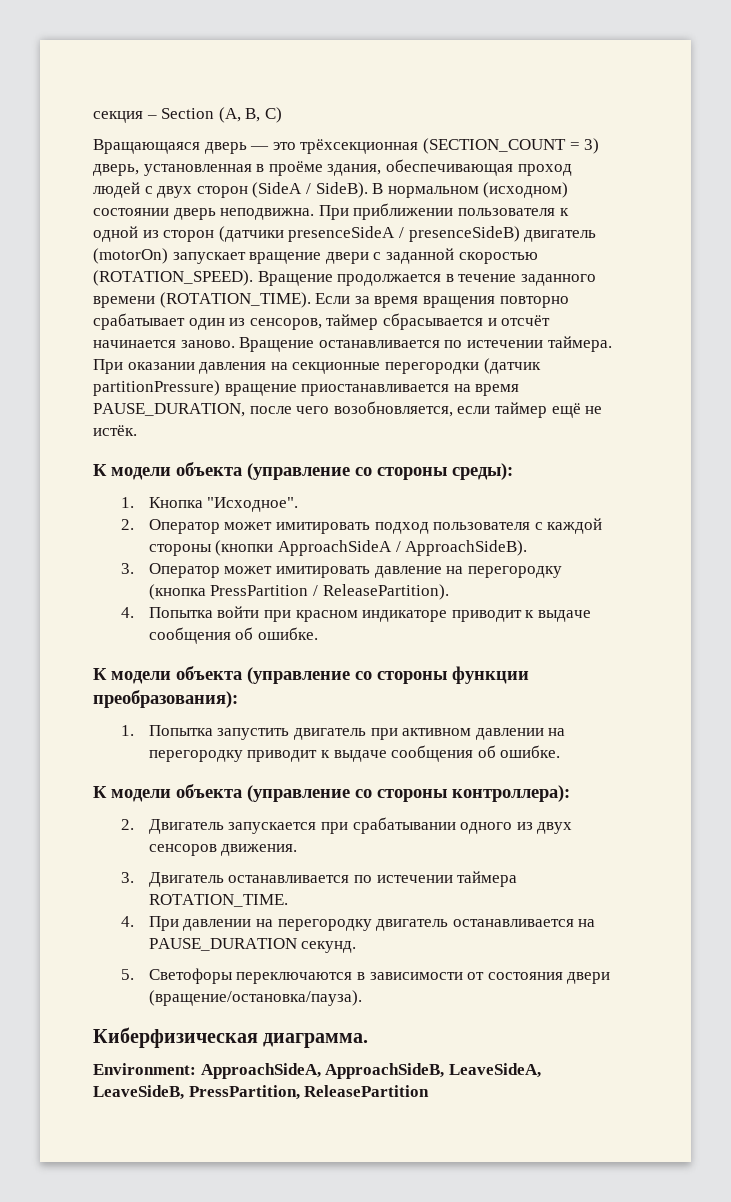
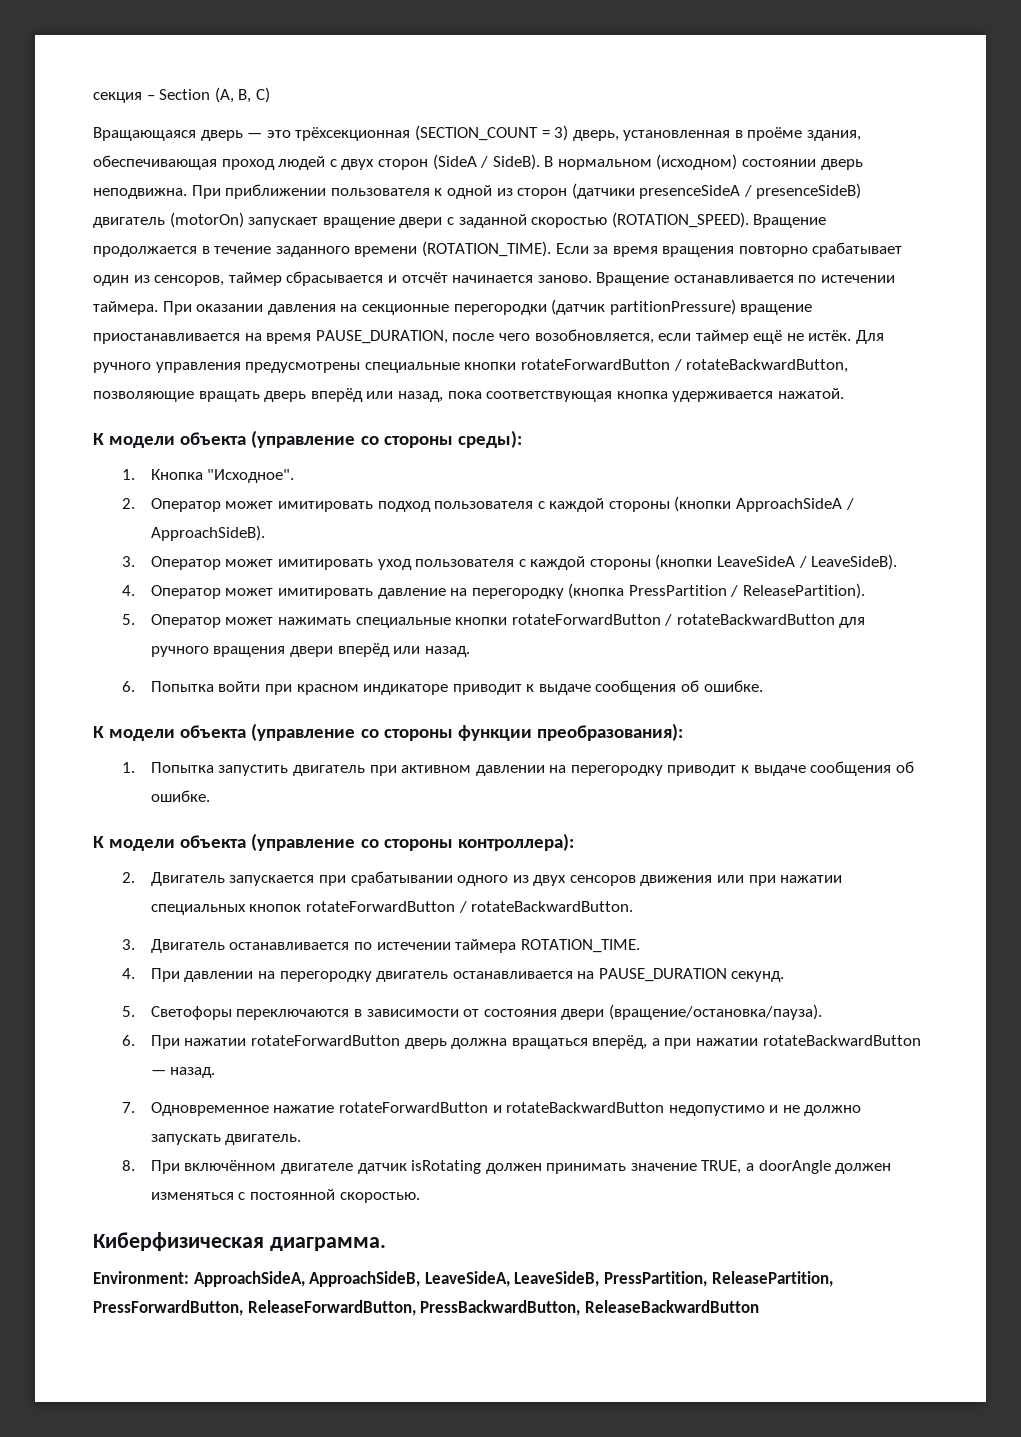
+ Для ручного управления предусмотрены специальные кнопки rotateForwardButton / rotateBackwardButton, позволяющие вращать дверь вперёд или назад, пока соответствующая кнопка удерживается нажатой.
- 3. Оператор может имитировать давление на перегородку (кнопка PressPartition / ReleasePartition).
+ 3. Оператор может имитировать уход пользователя с каждой стороны (кнопки LeaveSideA / LeaveSideB).
+ 4. Оператор может имитировать давление на перегородку (кнопка PressPartition / ReleasePartition).
- 4. Попытка войти при красном индикаторе приводит к выдаче сообщения об ошибке.
+ 5. Оператор может нажимать специальные кнопки rotateForwardButton / rotateBackwardButton для ручного вращения двери вперёд или назад.
+ 6. Попытка войти при красном индикаторе приводит к выдаче сообщения об ошибке.
- 2. Двигатель запускается при срабатывании одного из двух сенсоров движения.
+ 2. Двигатель запускается при срабатывании одного из двух сенсоров движения или при нажатии специальных кнопок rotateForwardButton / rotateBackwardButton.
+ 6. При нажатии rotateForwardButton дверь должна вращаться вперёд, а при нажатии rotateBackwardButton — назад.
+ 7. Одновременное нажатие rotateForwardButton и rotateBackwardButton недопустимо и не должно запускать двигатель.
+ 8. При включённом двигателе датчик isRotating должен принимать значение TRUE, а doorAngle должен изменяться с постоянной скоростью.
- Environment: ApproachSideA, ApproachSideB, LeaveSideA, LeaveSideB, PressPartition, ReleasePartition
+ Environment: ApproachSideA, ApproachSideB, LeaveSideA, LeaveSideB, PressPartition, ReleasePartition, PressForwardButton, ReleaseForwardButton, PressBackwardButton, ReleaseBackwardButton

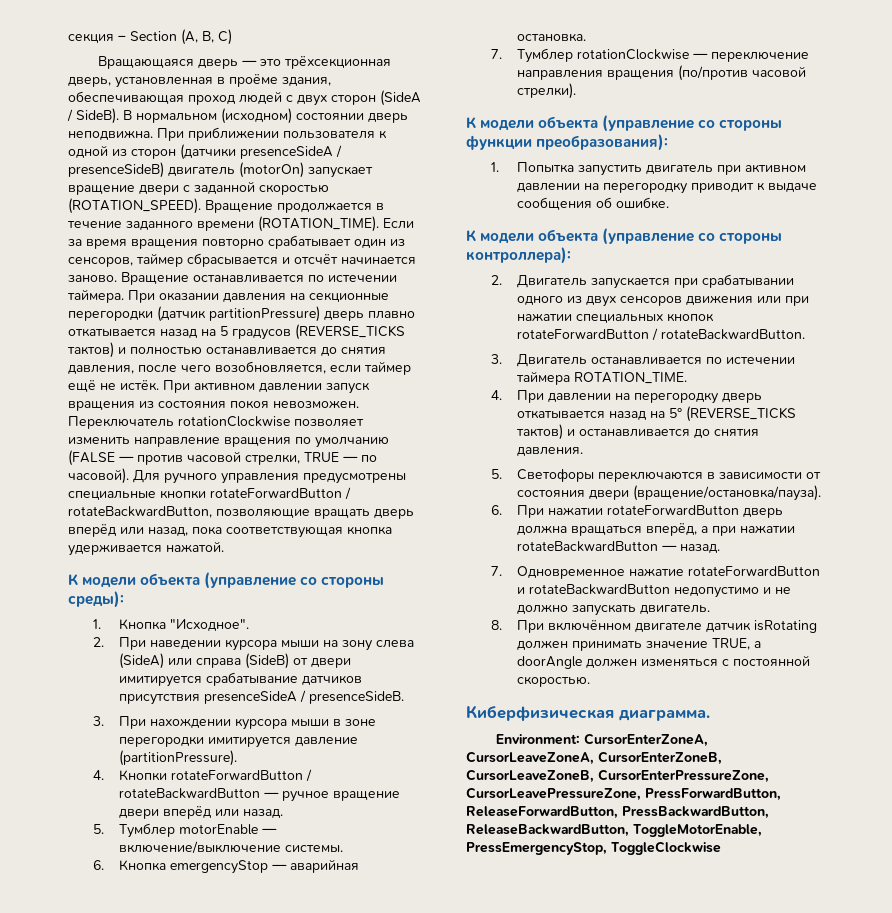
- Вращающаяся дверь — это трёхсекционная (SECTION_COUNT = 3) дверь, установленная в проёме здания, обеспечивающая проход людей с двух сторон (SideA / SideB).
+ Вращающаяся дверь — это трёхсекционная дверь, установленная в проёме здания, обеспечивающая проход людей с двух сторон (SideA / SideB).
- При оказании давления на секционные перегородки (датчик partitionPressure) вращение приостанавливается на время PAUSE_DURATION, после чего возобновляется, если таймер ещё не истёк.
+ При оказании давления на секционные перегородки (датчик partitionPressure) дверь плавно откатывается назад на 5 градусов (REVERSE_TICKS тактов) и полностью останавливается до снятия давления, после чего возобновляется, если таймер ещё не истёк.
+ При активном давлении запуск вращения из состояния покоя невозможен. Переключатель rotationClockwise позволяет изменить направление вращения по умолчанию (FALSE — против часовой стрелки, TRUE — по часовой).
- 2. Оператор может имитировать подход пользователя с каждой стороны (кнопки ApproachSideA / ApproachSideB).
- 3. Оператор может имитировать уход пользователя с каждой стороны (кнопки LeaveSideA / LeaveSideB).
- 4. Оператор может имитировать давление на перегородку (кнопка PressPartition / ReleasePartition).
- 5. Оператор может нажимать специальные кнопки rotateForwardButton / rotateBackwardButton для ручного вращения двери вперёд или назад.
- 6. Попытка войти при красном индикаторе приводит к выдаче сообщения об ошибке.
+ 2. При наведении курсора мыши на зону слева (SideA) или справа (SideB) от двери имитируется срабатывание датчиков присутствия presenceSideA / presenceSideB.
+ 3. При нахождении курсора мыши в зоне перегородки имитируется давление (partitionPressure).
+ 4. Кнопки rotateForwardButton / rotateBackwardButton — ручное вращение двери вперёд или назад.
+ 5. Тумблер motorEnable — включение/выключение системы.
+ 6. Кнопка emergencyStop — аварийная остановка.
+ 7. Тумблер rotationClockwise — переключение направления вращения (по/против часовой стрелки).
- 4. При давлении на перегородку двигатель останавливается на PAUSE_DURATION секунд.
+ 4. При давлении на перегородку дверь откатывается назад на 5° (REVERSE_TICKS тактов) и останавливается до снятия давления.
- Environment: ApproachSideA, ApproachSideB, LeaveSideA, LeaveSideB, PressPartition, ReleasePartition, PressForwardButton, ReleaseForwardButton, PressBackwardButton, ReleaseBackwardButton
+ Environment: CursorEnterZoneA, CursorLeaveZoneA, CursorEnterZoneB, CursorLeaveZoneB, CursorEnterPressureZone, CursorLeavePressureZone, PressForwardButton, ReleaseForwardButton, PressBackwardButton, ReleaseBackwardButton, ToggleMotorEnable, PressEmergencyStop, ToggleClockwise

